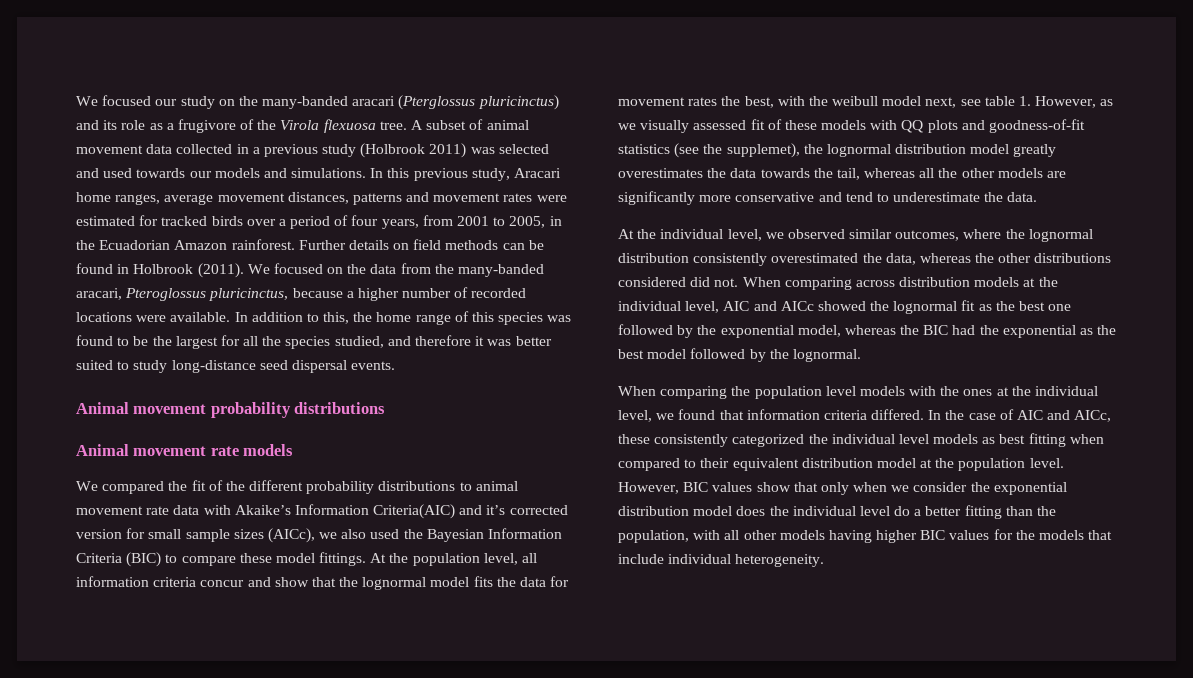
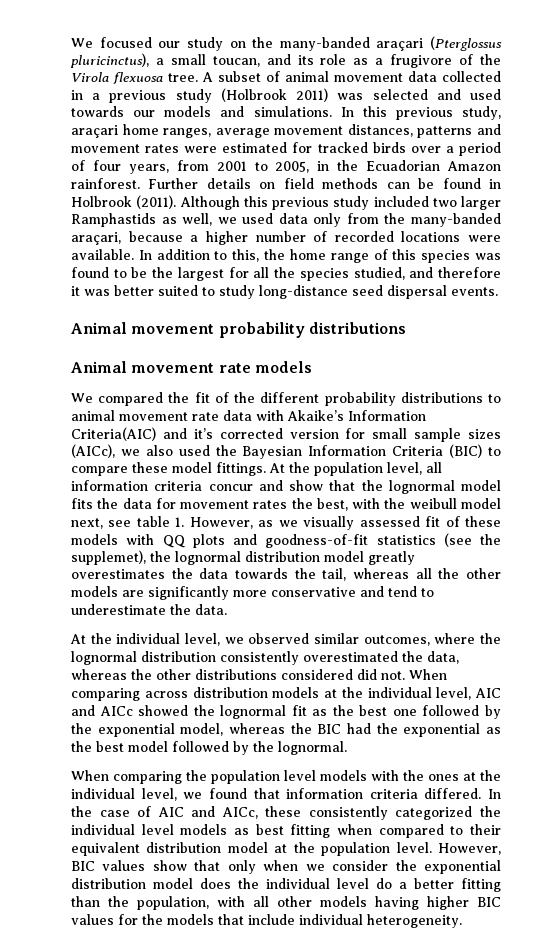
- We focused our study on the many-banded aracari (Pterglossus pluricinctus) and its role as a frugivore of the Virola flexuosa tree.
+ We focused our study on the many-banded araçari (Pterglossus pluricinctus), a small toucan, and its role as a frugivore of the Virola flexuosa tree.
- In this previous study, Aracari home ranges, average movement distances, patterns and movement rates were estimated for tracked birds over a period of four years, from 2001 to 2005, in the Ecuadorian Amazon rainforest.
+ In this previous study, araçari home ranges, average movement distances, patterns and movement rates were estimated for tracked birds over a period of four years, from 2001 to 2005, in the Ecuadorian Amazon rainforest.
- We focused on the data from the many-banded aracari, Pteroglossus pluricinctus, because a higher number of recorded locations were available.
+ Although this previous study included two larger Ramphastids as well, we used data only from the many-banded araçari, because a higher number of recorded locations were available.

